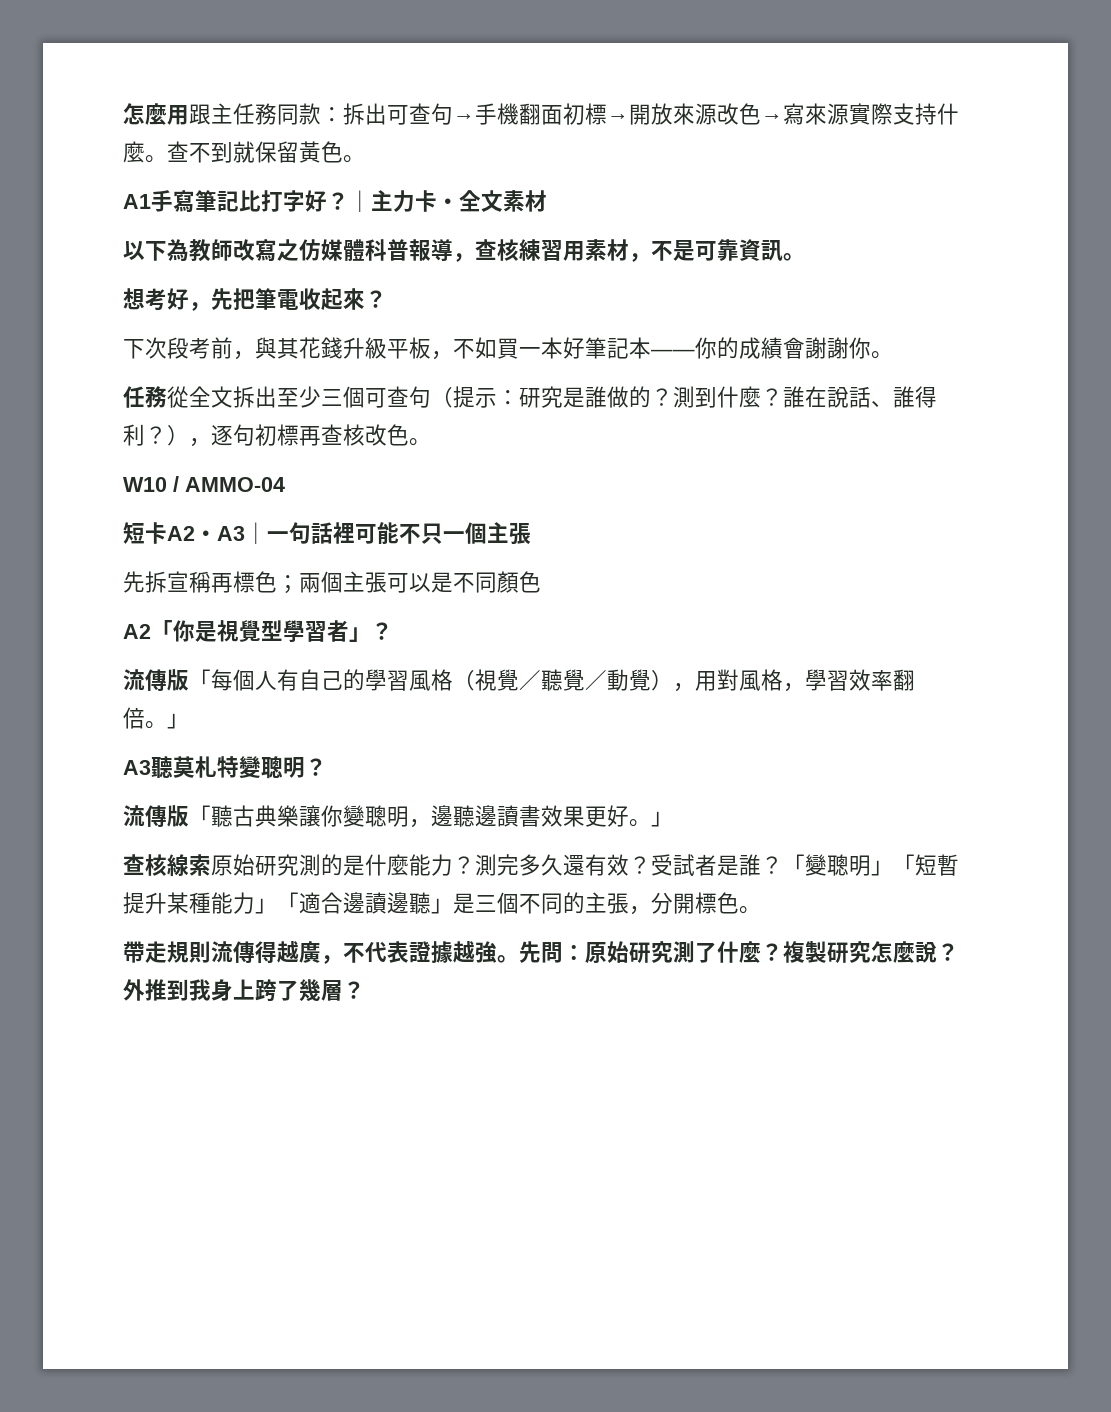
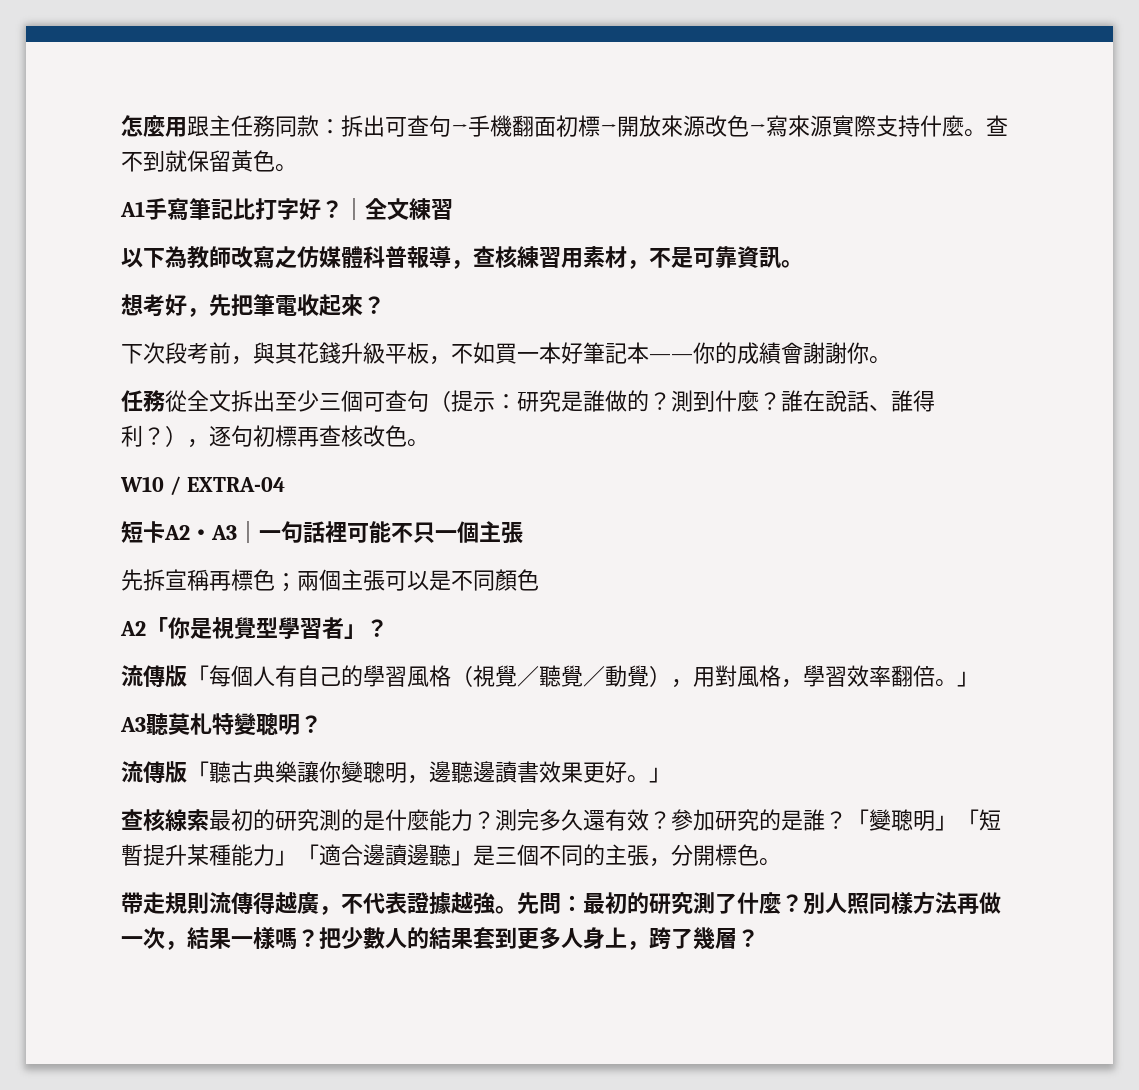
- ｜主力卡・全文素材
+ ｜全文練習
- W10 / AMMO-04
+ W10 / EXTRA-04
- 查核線索原始研究測的是什麼能力？
+ 查核線索最初的研究測的是什麼能力？
- 受試者是誰？
+ 參加研究的是誰？
- 先問：原始研究測了什麼？
+ 先問：最初的研究測了什麼？
- 複製研究怎麼說？外推到我身上跨了幾層？
+ 別人照同樣方法再做一次，結果一樣嗎？把少數人的結果套到更多人身上，跨了幾層？

